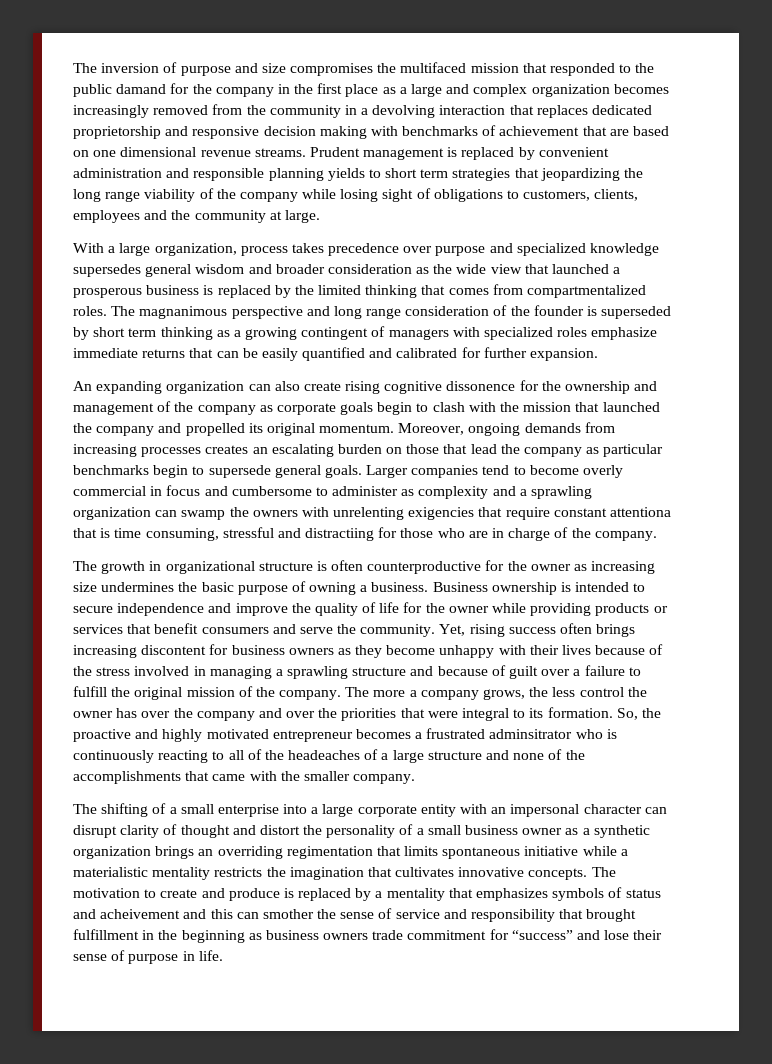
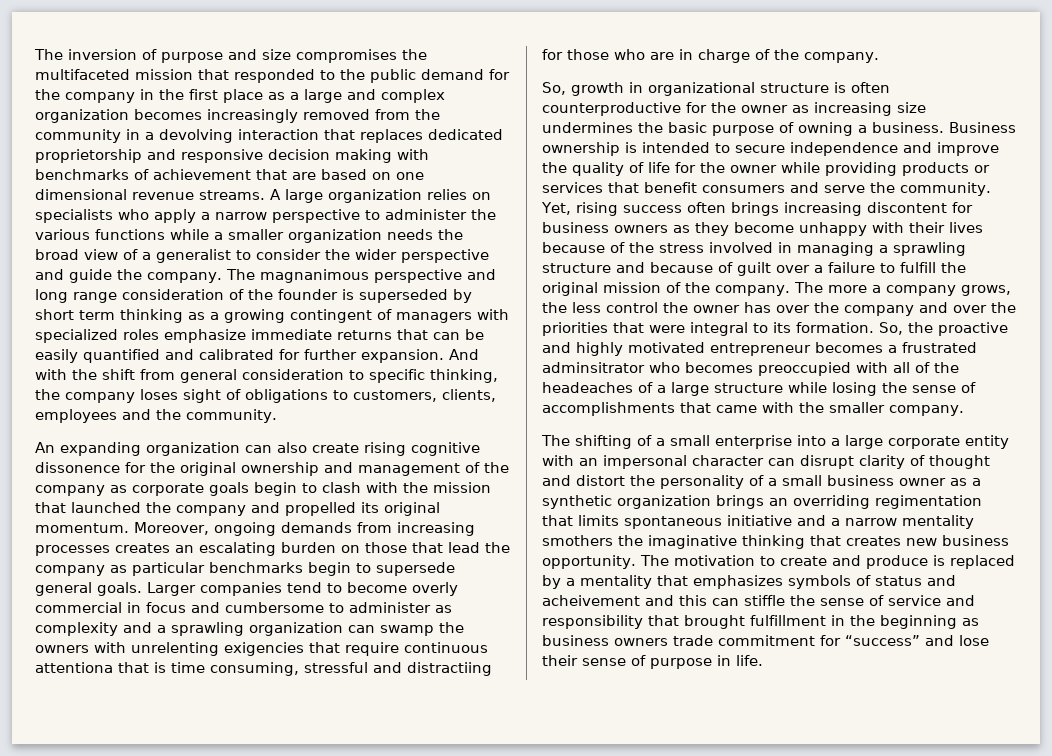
- The inversion of purpose and size compromises the multifaced mission that responded to the public damand for the company in the first place as a large and complex organization becomes increasingly removed from the community in a devolving interaction that replaces dedicated proprietorship and responsive decision making with benchmarks of achievement that are based on one dimensional revenue streams.
+ The inversion of purpose and size compromises the multifaceted mission that responded to the public demand for the company in the first place as a large and complex organization becomes increasingly removed from the community in a devolving interaction that replaces dedicated proprietorship and responsive decision making with benchmarks of achievement that are based on one dimensional revenue streams.
- Prudent management is replaced by convenient administration and responsible planning yields to short term strategies that jeopardizing the long range viability of the company while losing sight of obligations to customers, clients, employees and the community at large.
- With a large organization, process takes precedence over purpose and specialized knowledge supersedes general wisdom and broader consideration as the wide view that launched a prosperous business is replaced by the limited thinking that comes from compartmentalized roles.
+ A large organization relies on specialists who apply a narrow perspective to administer the various functions while a smaller organization needs the broad view of a generalist to consider the wider perspective and guide the company.
+ And with the shift from general consideration to specific thinking, the company loses sight of obligations to customers, clients, employees and the community.
- An expanding organization can also create rising cognitive dissonence for the ownership and management of the company as corporate goals begin to clash with the mission that launched the company and propelled its original momentum.
+ An expanding organization can also create rising cognitive dissonence for the original ownership and management of the company as corporate goals begin to clash with the mission that launched the company and propelled its original momentum.
- Larger companies tend to become overly commercial in focus and cumbersome to administer as complexity and a sprawling organization can swamp the owners with unrelenting exigencies that require constant attentiona that is time consuming, stressful and distractiing for those who are in charge of the company.
+ Larger companies tend to become overly commercial in focus and cumbersome to administer as complexity and a sprawling organization can swamp the owners with unrelenting exigencies that require continuous attentiona that is time consuming, stressful and distractiing for those who are in charge of the company.
- The growth in organizational structure is often counterproductive for the owner as increasing size undermines the basic purpose of owning a business.
+ So, growth in organizational structure is often counterproductive for the owner as increasing size undermines the basic purpose of owning a business.
- So, the proactive and highly motivated entrepreneur becomes a frustrated adminsitrator who is continuously reacting to all of the headeaches of a large structure and none of the accomplishments that came with the smaller company.
+ So, the proactive and highly motivated entrepreneur becomes a frustrated adminsitrator who becomes preoccupied with all of the headeaches of a large structure while losing the sense of accomplishments that came with the smaller company.
- The shifting of a small enterprise into a large corporate entity with an impersonal character can disrupt clarity of thought and distort the personality of a small business owner as a synthetic organization brings an overriding regimentation that limits spontaneous initiative while a materialistic mentality restricts the imagination that cultivates innovative concepts.
+ The shifting of a small enterprise into a large corporate entity with an impersonal character can disrupt clarity of thought and distort the personality of a small business owner as a synthetic organization brings an overriding regimentation that limits spontaneous initiative and a narrow mentality smothers the imaginative thinking that creates new business opportunity.
- The motivation to create and produce is replaced by a mentality that emphasizes symbols of status and acheivement and this can smother the sense of service and responsibility that brought fulfillment in the beginning as business owners trade commitment for “success” and lose their sense of purpose in life.
+ The motivation to create and produce is replaced by a mentality that emphasizes symbols of status and acheivement and this can stiffle the sense of service and responsibility that brought fulfillment in the beginning as business owners trade commitment for “success” and lose their sense of purpose in life.

